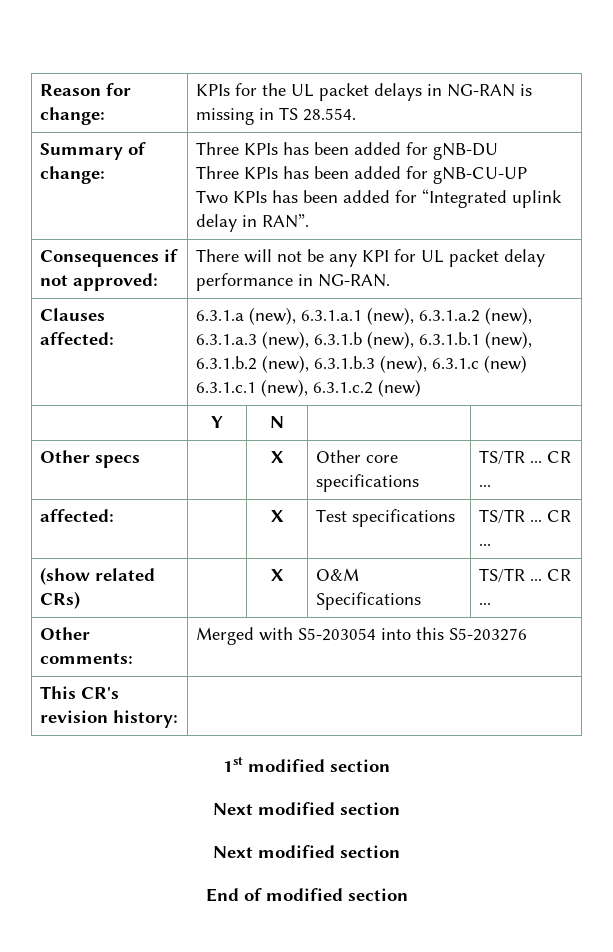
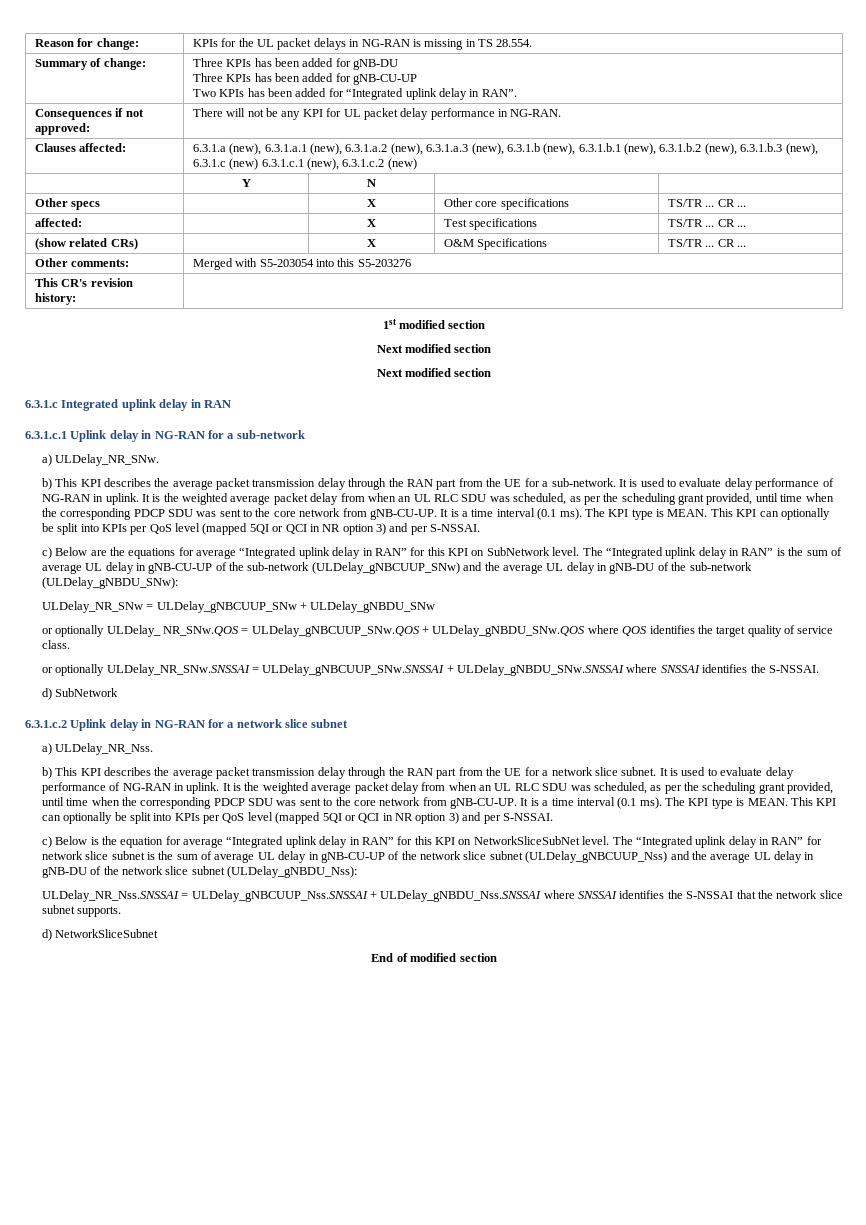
+ 6.3.1.c Integrated uplink delay in RAN
+ 6.3.1.c.1 Uplink delay in NG-RAN for a sub-network
+ a) ULDelay_NR_SNw.
+ b) This KPI describes the average packet transmission delay through the RAN part from the UE for a sub-network. It is used to evaluate delay performance of NG-RAN in uplink. It is the weighted average packet delay from when an UL RLC SDU was scheduled, as per the scheduling grant provided, until time when the corresponding PDCP SDU was sent to the core network from gNB-CU-UP. It is a time interval (0.1 ms). The KPI type is MEAN. This KPI can optionally be split into KPIs per QoS level (mapped 5QI or QCI in NR option 3) and per S-NSSAI.
+ c) Below are the equations for average “Integrated uplink delay in RAN” for this KPI on SubNetwork level. The “Integrated uplink delay in RAN” is the sum of average UL delay in gNB-CU-UP of the sub-network (ULDelay_gNBCUUP_SNw) and the average UL delay in gNB-DU of the sub-network (ULDelay_gNBDU_SNw):
+ ULDelay_NR_SNw = ULDelay_gNBCUUP_SNw + ULDelay_gNBDU_SNw
+ or optionally ULDelay_ NR_SNw.QOS = ULDelay_gNBCUUP_SNw.QOS + ULDelay_gNBDU_SNw.QOS where QOS identifies the target quality of service class.
+ or optionally ULDelay_NR_SNw.SNSSAI = ULDelay_gNBCUUP_SNw.SNSSAI + ULDelay_gNBDU_SNw.SNSSAI where SNSSAI identifies the S-NSSAI.
+ d) SubNetwork
+ 6.3.1.c.2 Uplink delay in NG-RAN for a network slice subnet
+ a) ULDelay_NR_Nss.
+ b) This KPI describes the average packet transmission delay through the RAN part from the UE for a network slice subnet. It is used to evaluate delay performance of NG-RAN in uplink. It is the weighted average packet delay from when an UL RLC SDU was scheduled, as per the scheduling grant provided, until time when the corresponding PDCP SDU was sent to the core network from gNB-CU-UP. It is a time interval (0.1 ms). The KPI type is MEAN. This KPI can optionally be split into KPIs per QoS level (mapped 5QI or QCI in NR option 3) and per S-NSSAI.
+ c) Below is the equation for average “Integrated uplink delay in RAN” for this KPI on NetworkSliceSubNet level. The “Integrated uplink delay in RAN” for network slice subnet is the sum of average UL delay in gNB-CU-UP of the network slice subnet (ULDelay_gNBCUUP_Nss) and the average UL delay in gNB-DU of the network slice subnet (ULDelay_gNBDU_Nss):
+ ULDelay_NR_Nss.SNSSAI = ULDelay_gNBCUUP_Nss.SNSSAI + ULDelay_gNBDU_Nss.SNSSAI where SNSSAI identifies the S-NSSAI that the network slice subnet supports.
+ d) NetworkSliceSubnet

